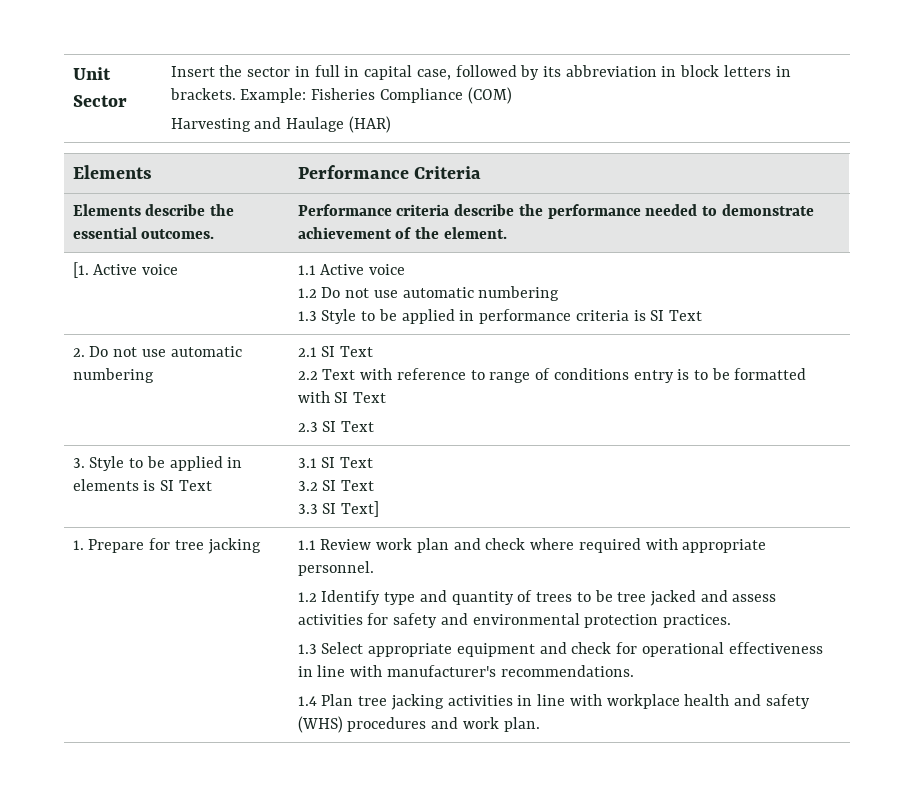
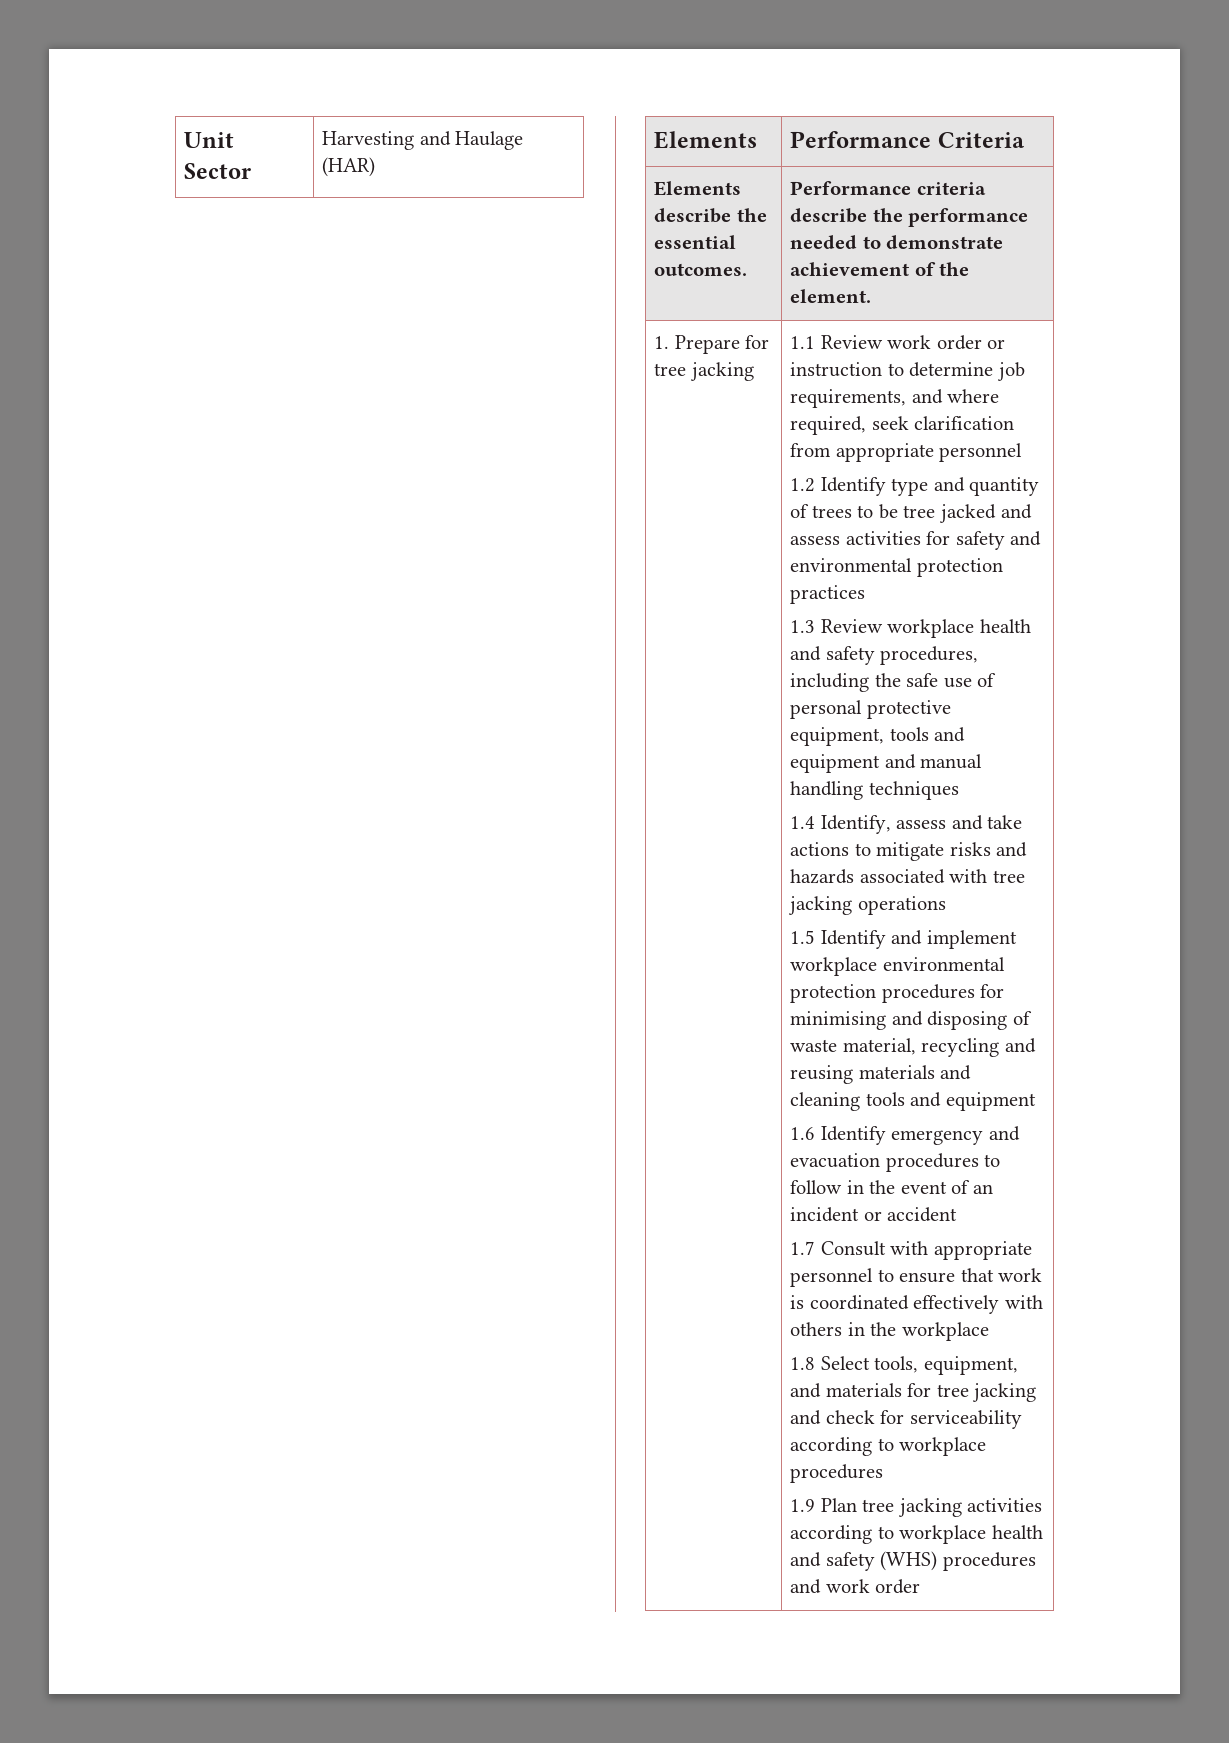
- Unit Sector | Insert the sector in full in capital case, followed by its abbreviation in block letters in brackets. Example: Fisheries Compliance (COM)
- Harvesting and Haulage (HAR)
+ Unit Sector | Harvesting and Haulage (HAR)
- [1. Active voice | 1.1 Active voice
- 1.2 Do not use automatic numbering
- 1.3 Style to be applied in performance criteria is SI Text
- 2. Do not use automatic numbering | 2.1 SI Text
- 2.2 Text with reference to range of conditions entry is to be formatted with SI Text
- 2.3 SI Text
- 3. Style to be applied in elements is SI Text | 3.1 SI Text
- 3.2 SI Text
- 3.3 SI Text]
- 1.1 Review work plan and check where required with appropriate personnel.
+ 1.1 Review work order or instruction to determine job requirements, and where required, seek clarification from appropriate personnel
- 1.2 Identify type and quantity of trees to be tree jacked and assess activities for safety and environmental protection practices.
- 1.3 Select appropriate equipment and check for operational effectiveness in line with manufacturer's recommendations.
- 1.4 Plan tree jacking activities in line with workplace health and safety (WHS) procedures and work plan.
+ 1.2 Identify type and quantity of trees to be tree jacked and assess activities for safety and environmental protection practices
+ 1.3 Review workplace health and safety procedures, including the safe use of personal protective equipment, tools and equipment and manual handling techniques
+ 1.4 Identify, assess and take actions to mitigate risks and hazards associated with tree jacking operations
+ 1.5 Identify and implement workplace environmental protection procedures for minimising and disposing of waste material, recycling and reusing materials and cleaning tools and equipment
+ 1.6 Identify emergency and evacuation procedures to follow in the event of an incident or accident
+ 1.7 Consult with appropriate personnel to ensure that work is coordinated effectively with others in the workplace
+ 1.8 Select tools, equipment, and materials for tree jacking and check for serviceability according to workplace procedures
+ 1.9 Plan tree jacking activities according to workplace health and safety (WHS) procedures and work order

